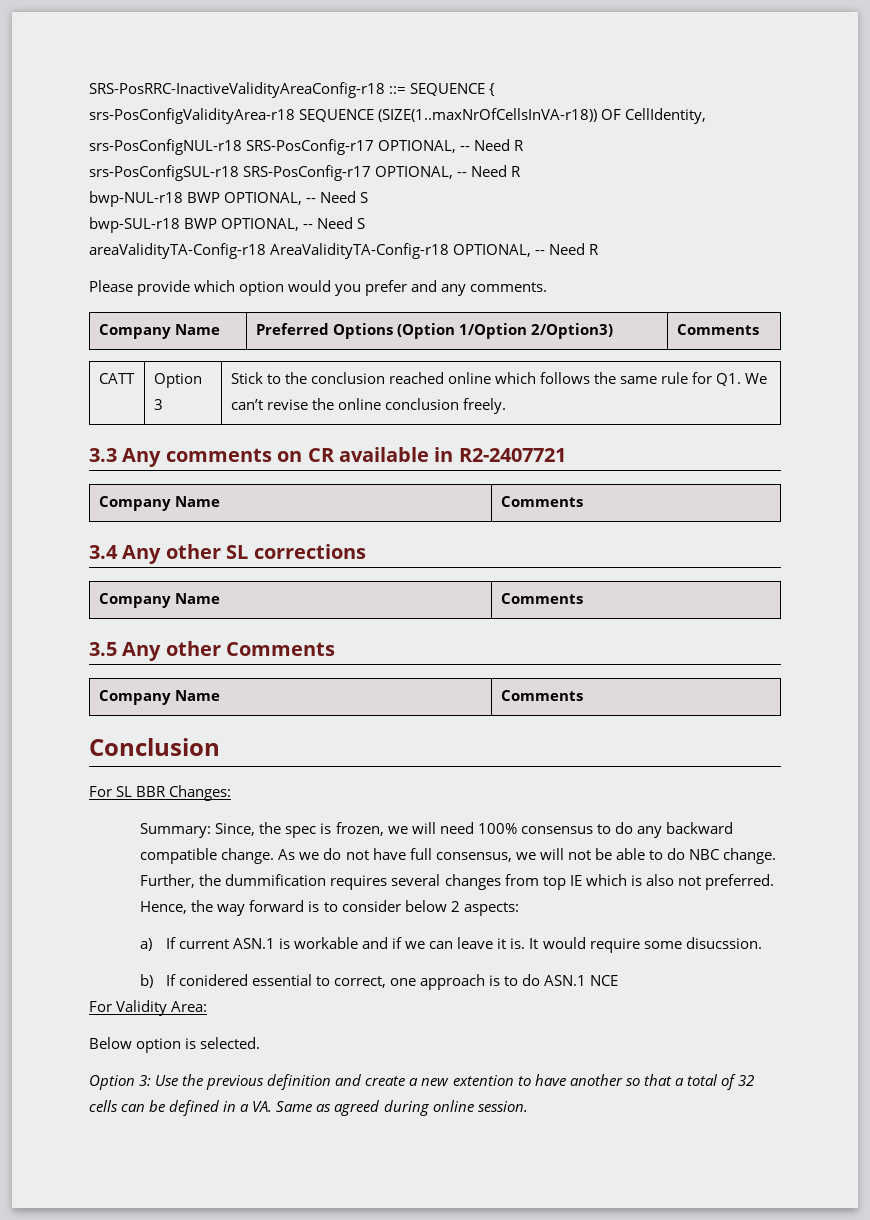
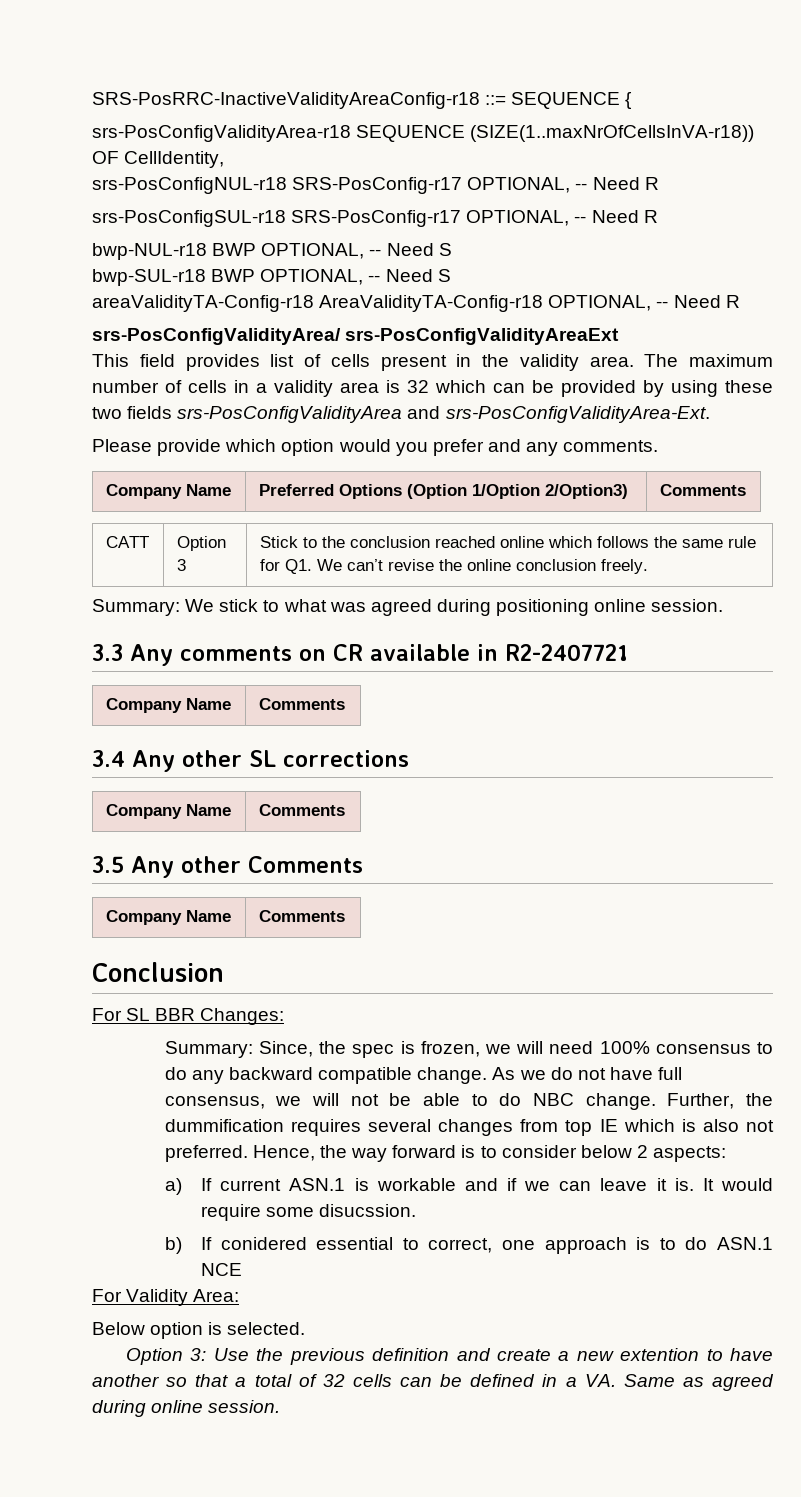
+ srs-PosConfigValidityArea/ srs-PosConfigValidityAreaExt
+ This field provides list of cells present in the validity area. The maximum number of cells in a validity area is 32 which can be provided by using these two fields srs-PosConfigValidityArea and srs-PosConfigValidityArea-Ext.
+ Summary: We stick to what was agreed during positioning online session.

